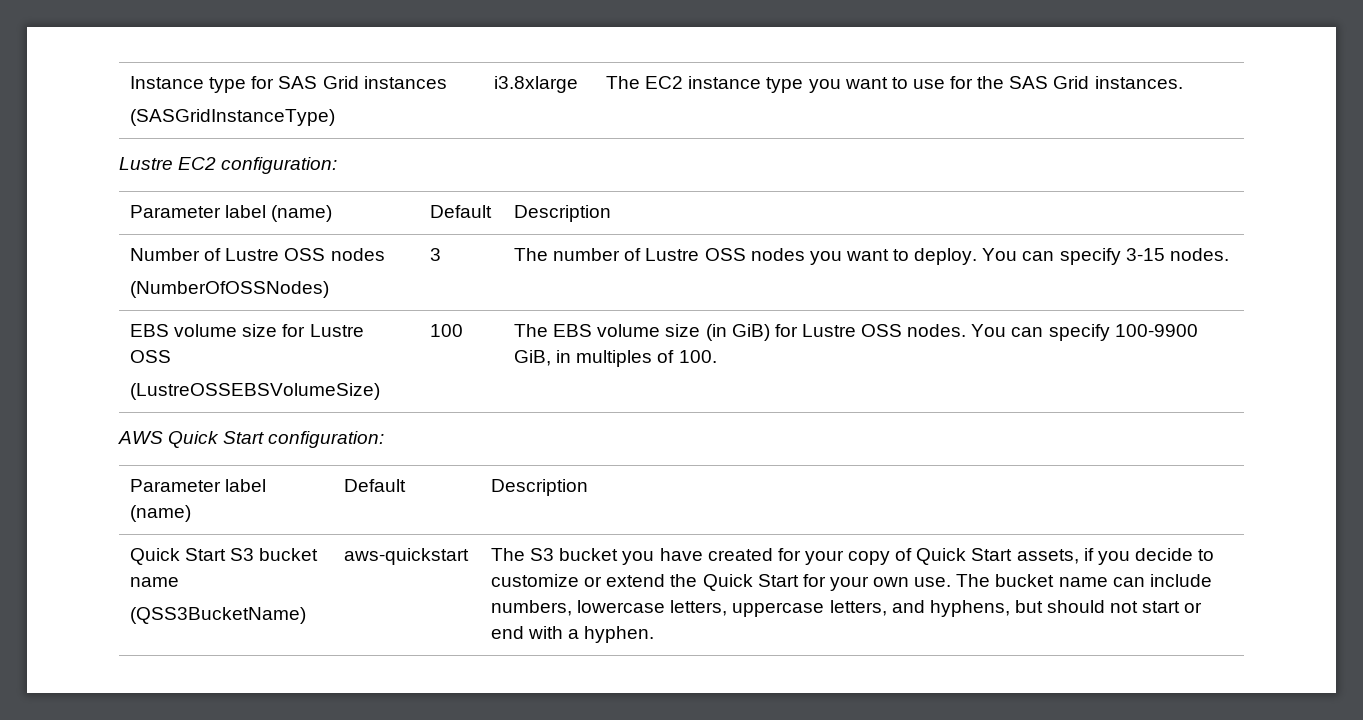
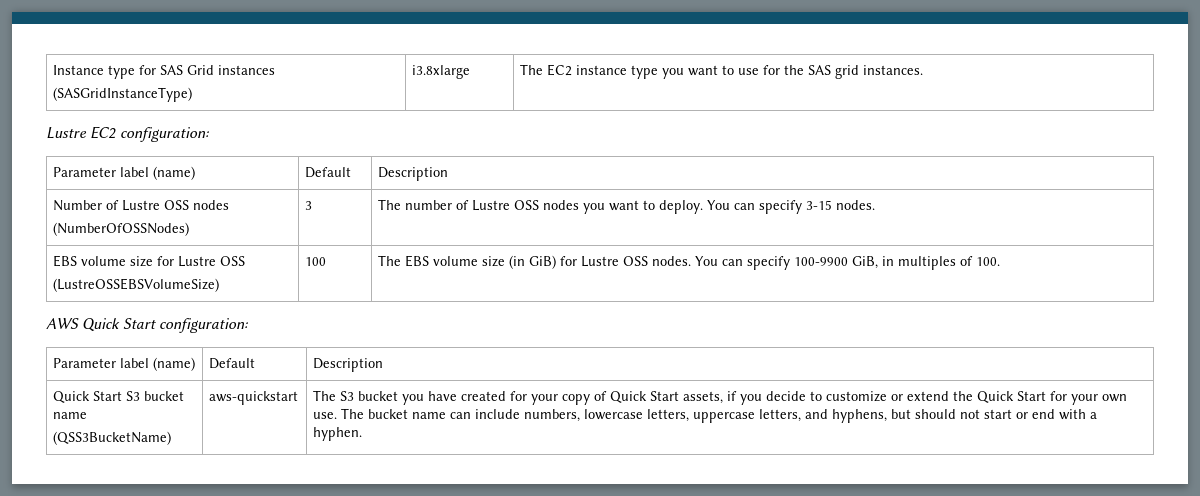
  Instance type for SAS Grid instances
- (SASGridInstanceType) | i3.8xlarge | The EC2 instance type you want to use for the SAS Grid instances.
+ (SASGridInstanceType) | i3.8xlarge | The EC2 instance type you want to use for the SAS grid instances.

